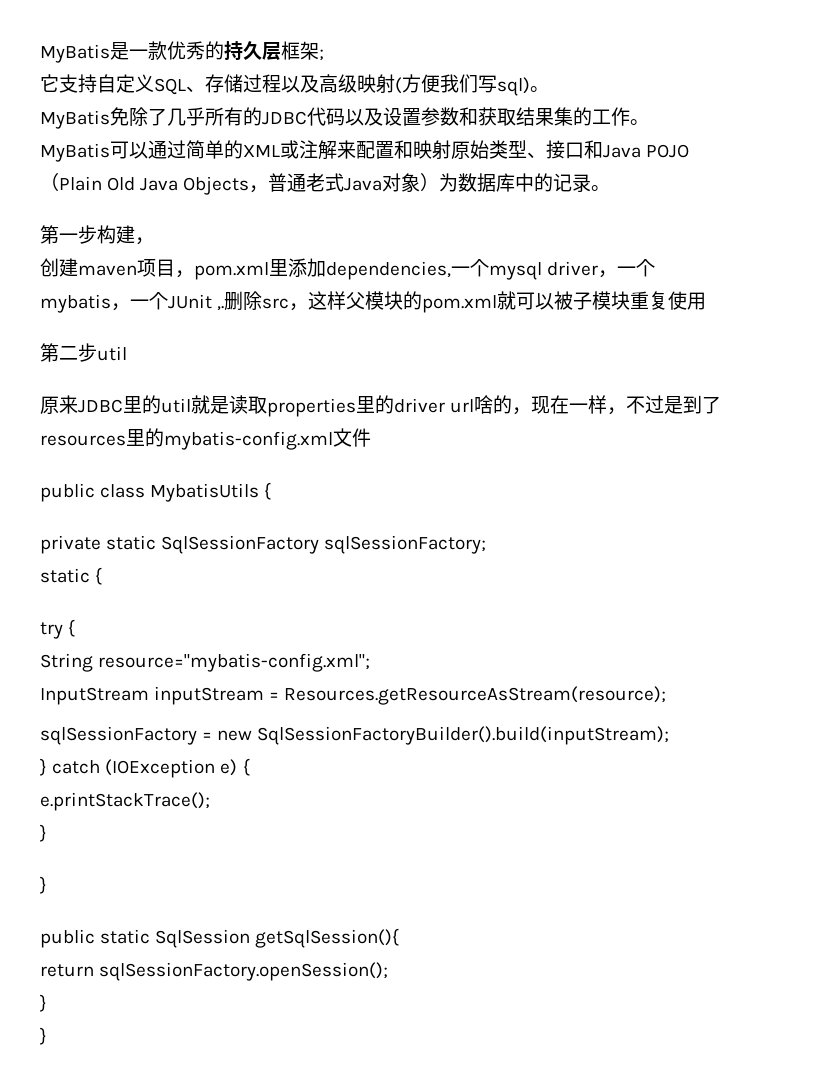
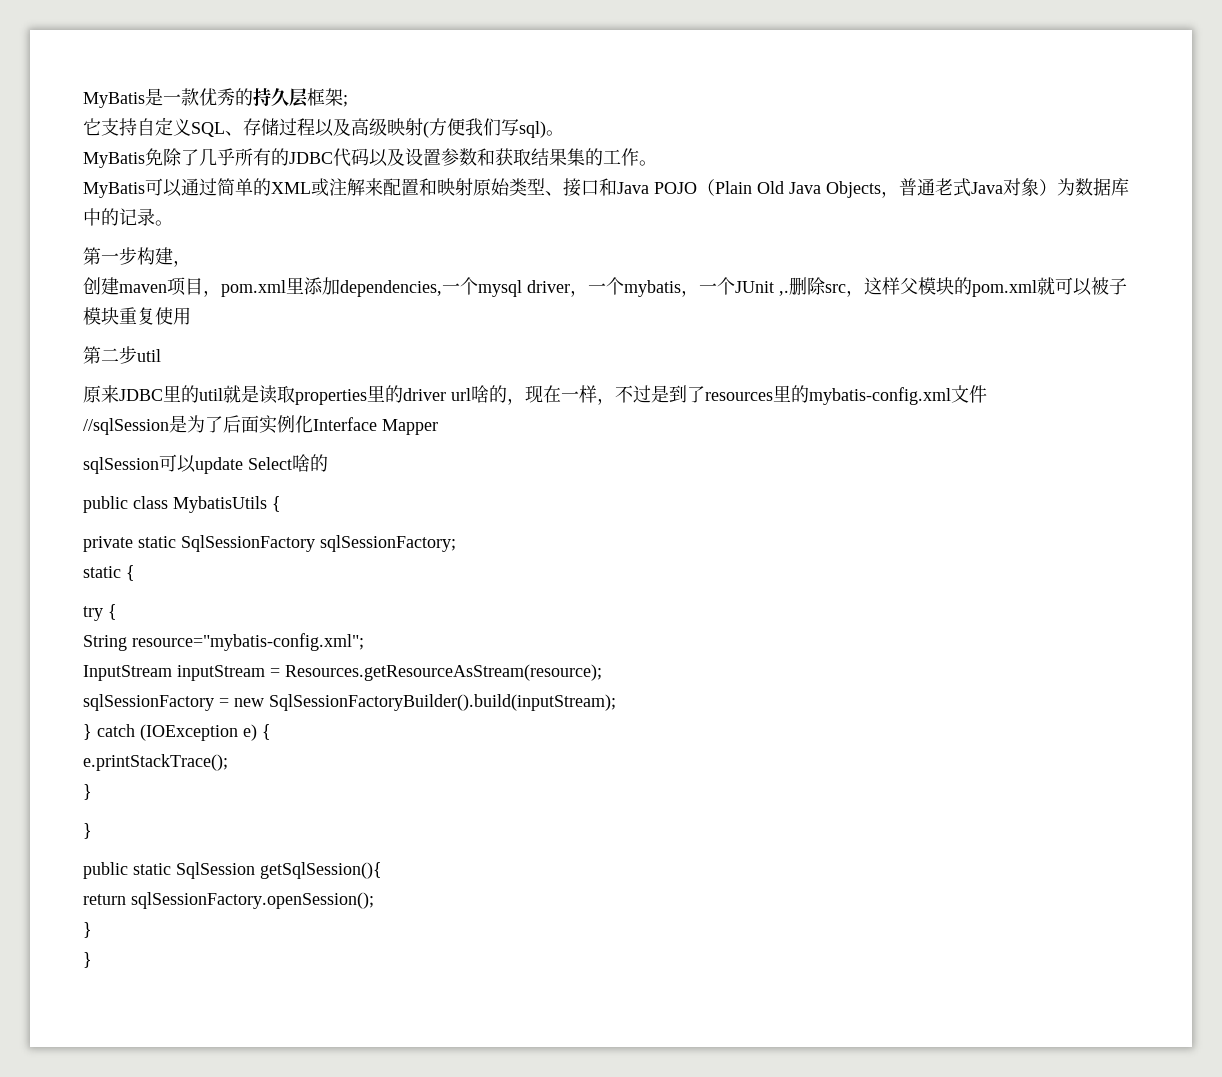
+ //sqlSession是为了后面实例化Interface Mapper
+ sqlSession可以update Select啥的

